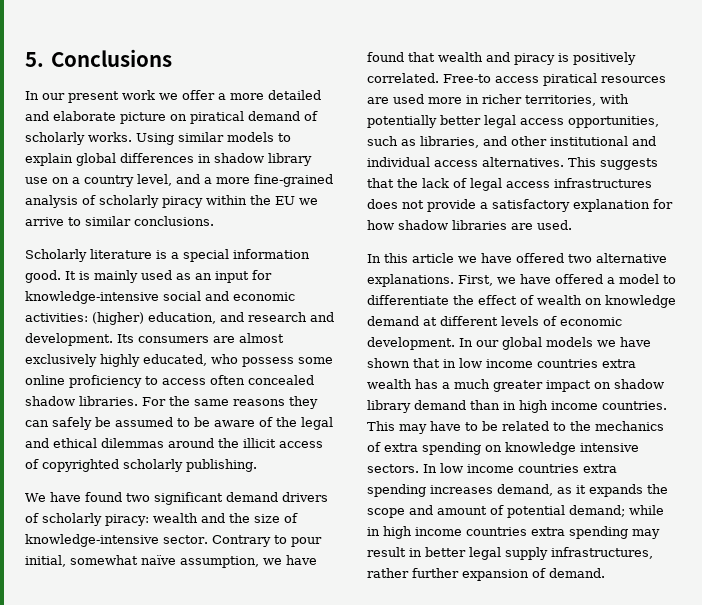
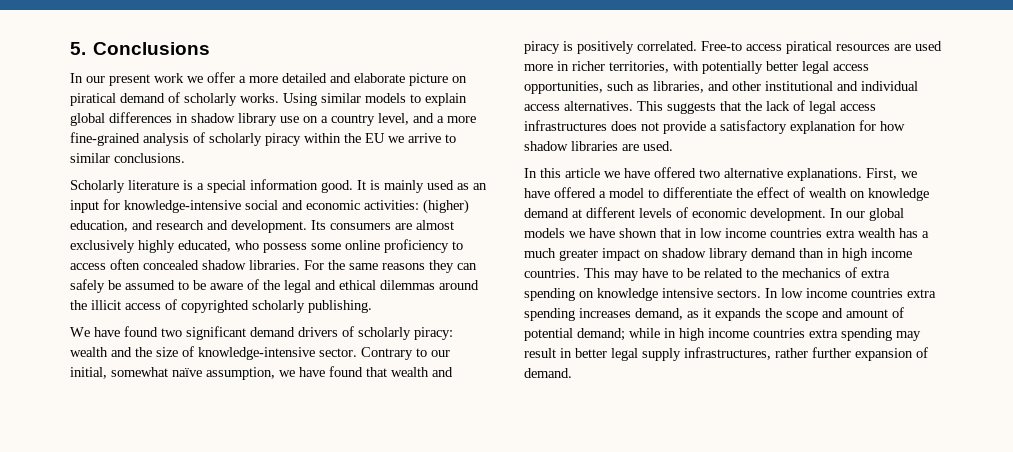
- Contrary to pour initial, somewhat naïve assumption, we have found that wealth and piracy is positively correlated.
+ Contrary to our initial, somewhat naïve assumption, we have found that wealth and piracy is positively correlated.

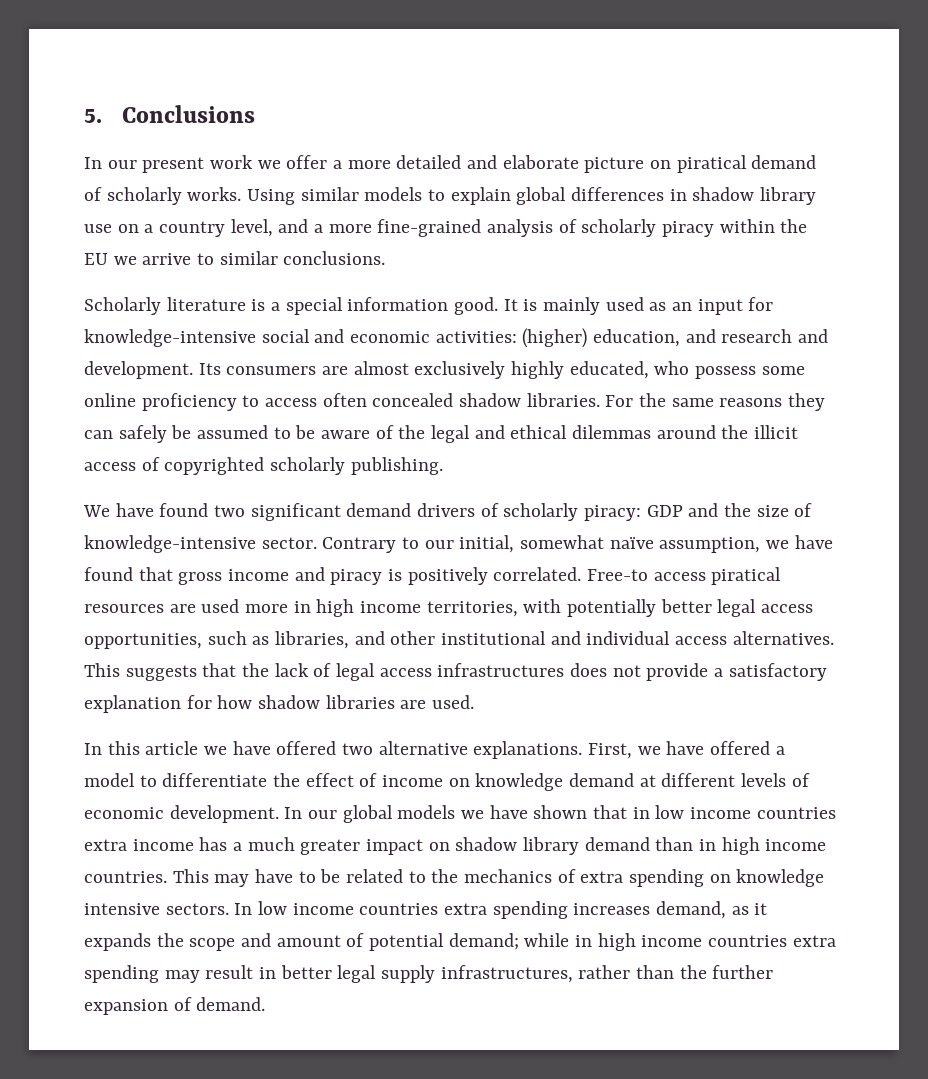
- We have found two significant demand drivers of scholarly piracy: wealth and the size of knowledge-intensive sector.
+ We have found two significant demand drivers of scholarly piracy: GDP and the size of knowledge-intensive sector.
- Contrary to our initial, somewhat naïve assumption, we have found that wealth and piracy is positively correlated.
+ Contrary to our initial, somewhat naïve assumption, we have found that gross income and piracy is positively correlated.
- Free-to access piratical resources are used more in richer territories, with potentially better legal access opportunities, such as libraries, and other institutional and individual access alternatives.
+ Free-to access piratical resources are used more in high income territories, with potentially better legal access opportunities, such as libraries, and other institutional and individual access alternatives.
- First, we have offered a model to differentiate the effect of wealth on knowledge demand at different levels of economic development.
+ First, we have offered a model to differentiate the effect of income on knowledge demand at different levels of economic development.
- In our global models we have shown that in low income countries extra wealth has a much greater impact on shadow library demand than in high income countries.
+ In our global models we have shown that in low income countries extra income has a much greater impact on shadow library demand than in high income countries.
- In low income countries extra spending increases demand, as it expands the scope and amount of potential demand; while in high income countries extra spending may result in better legal supply infrastructures, rather further expansion of demand.
+ In low income countries extra spending increases demand, as it expands the scope and amount of potential demand; while in high income countries extra spending may result in better legal supply infrastructures, rather than the further expansion of demand.

